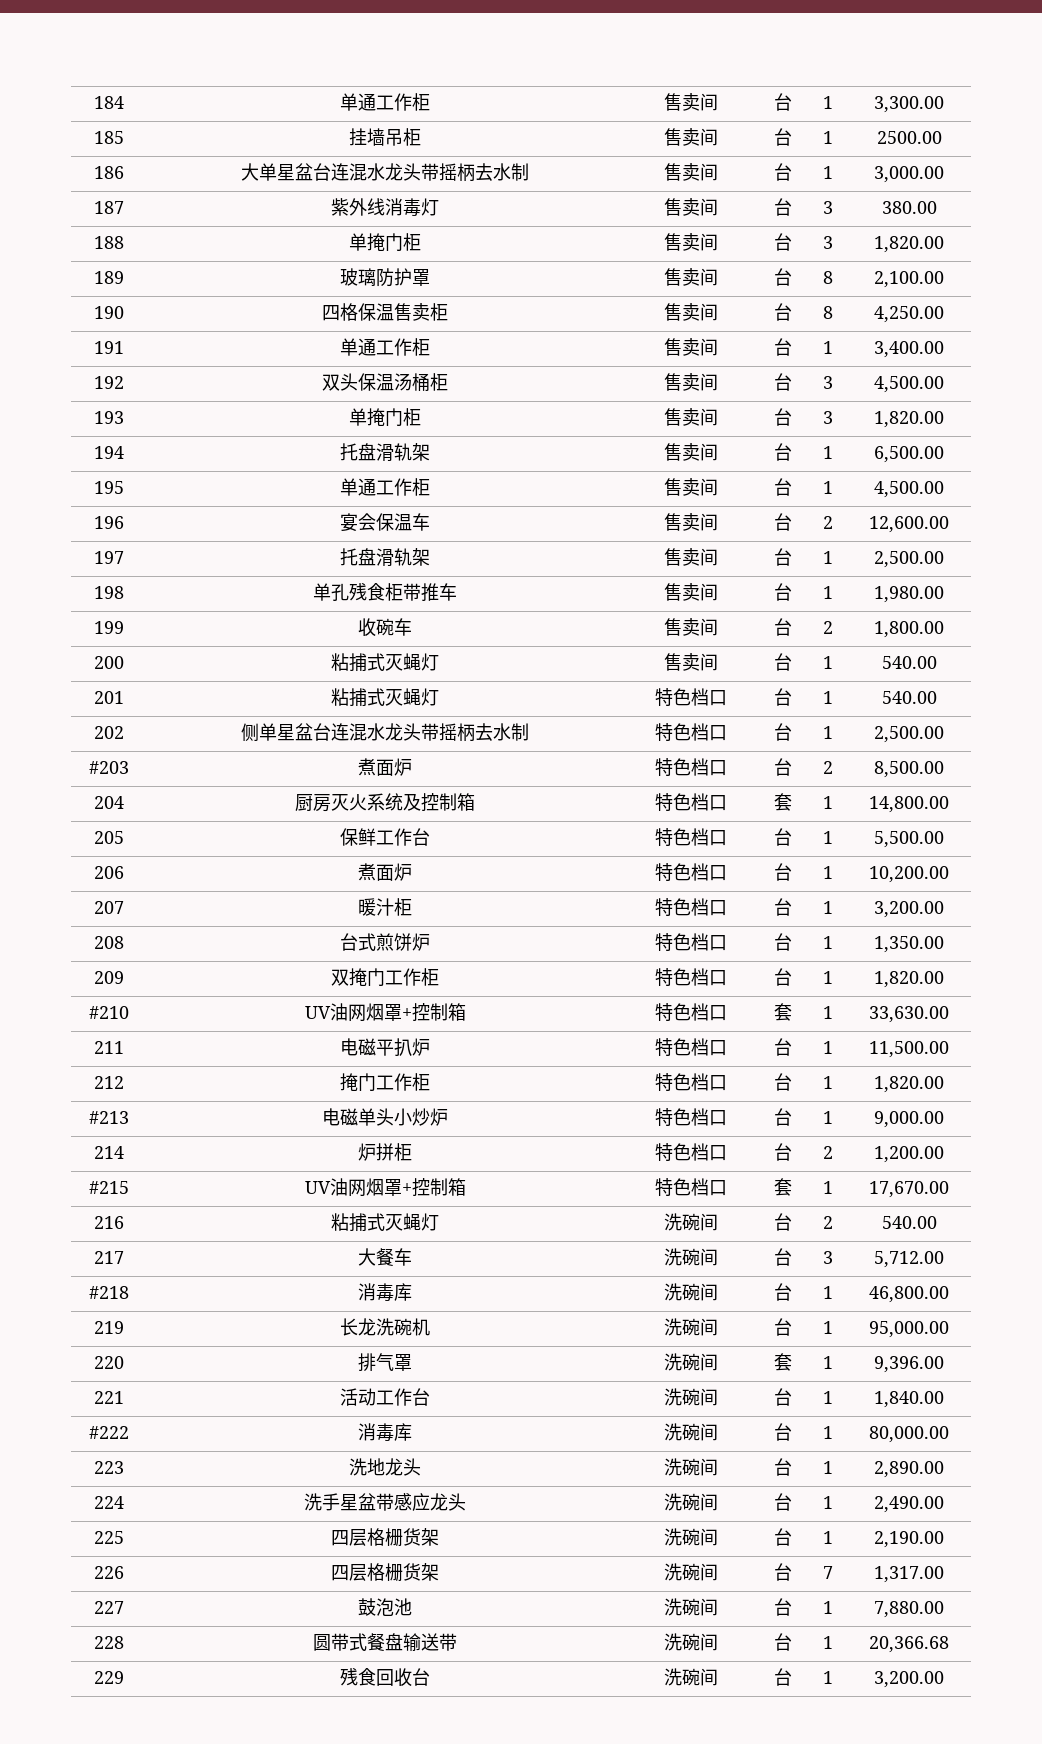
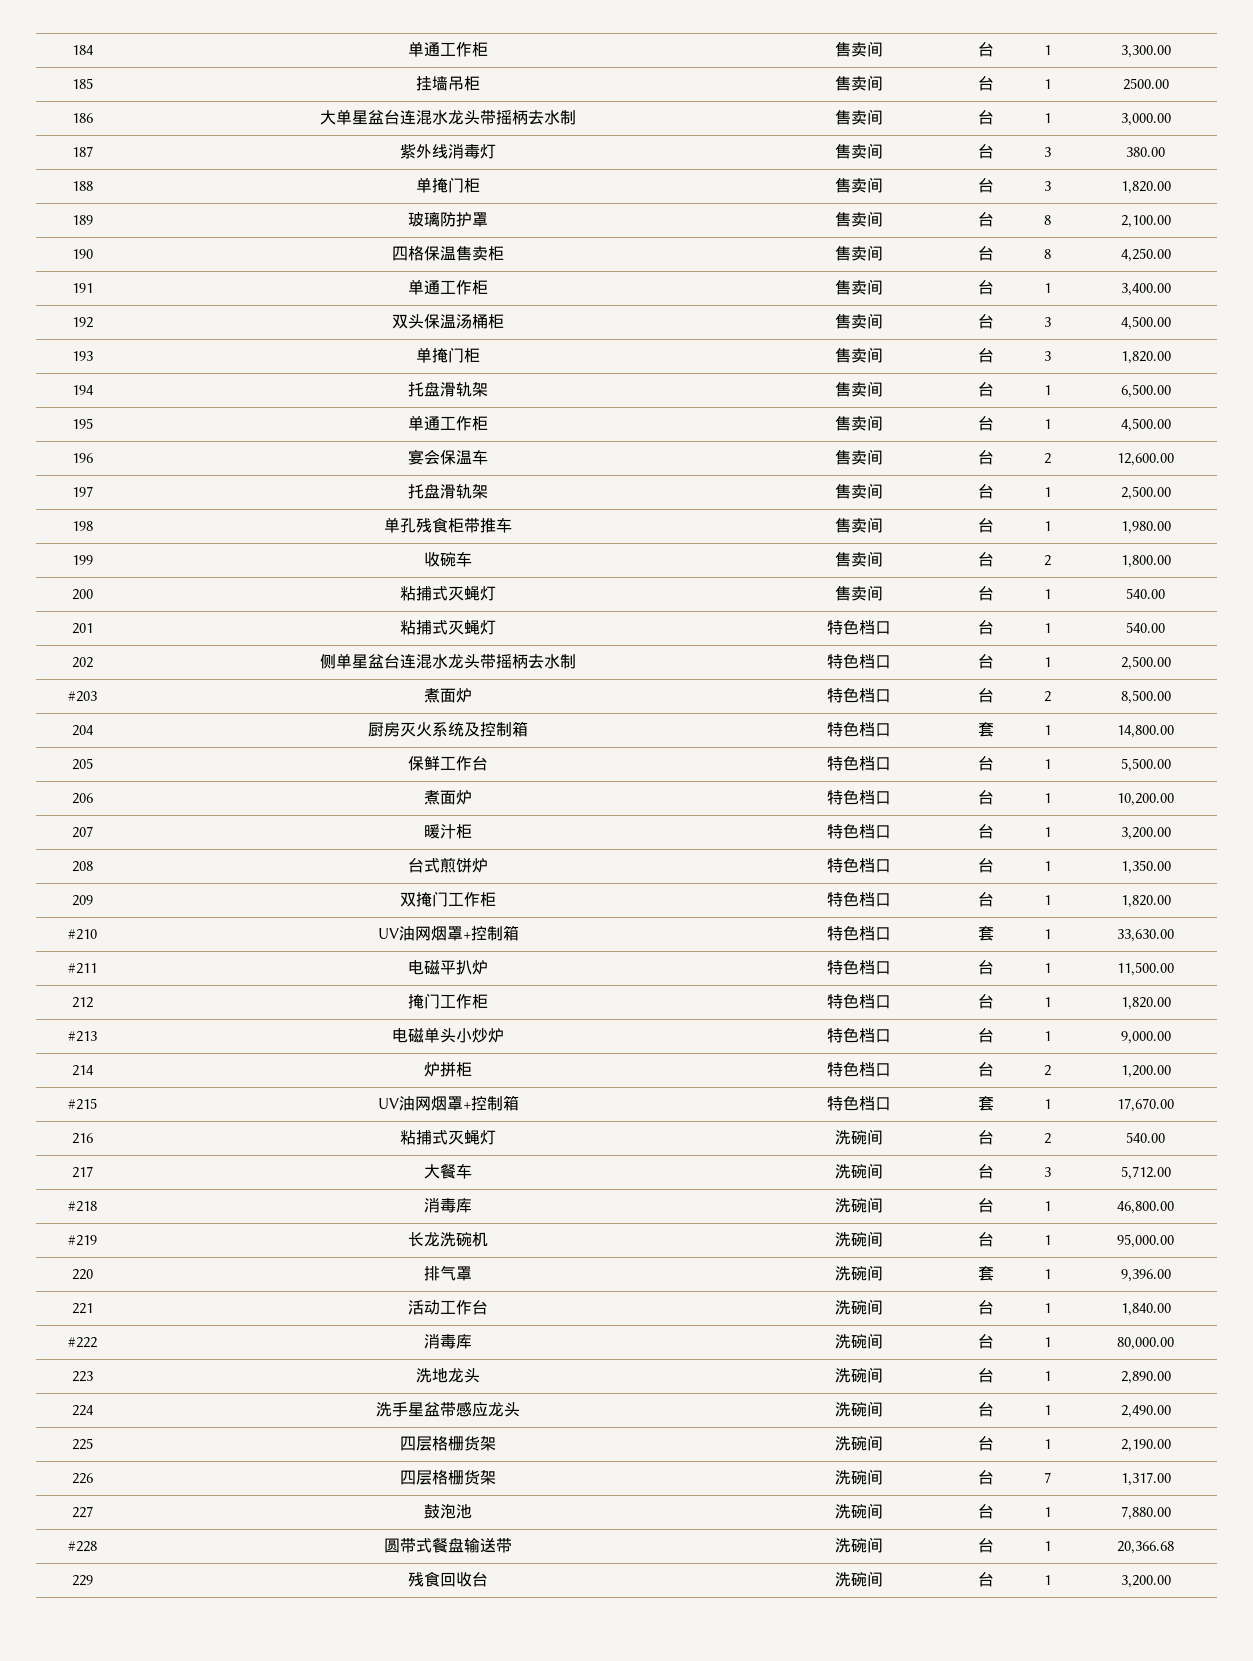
- 211 | 电磁平扒炉 | 特色档口 | 台 | 1 | 11,500.00
+ #211 | 电磁平扒炉 | 特色档口 | 台 | 1 | 11,500.00
- 219 | 长龙洗碗机 | 洗碗间 | 台 | 1 | 95,000.00
+ #219 | 长龙洗碗机 | 洗碗间 | 台 | 1 | 95,000.00
- 228 | 圆带式餐盘输送带 | 洗碗间 | 台 | 1 | 20,366.68
+ #228 | 圆带式餐盘输送带 | 洗碗间 | 台 | 1 | 20,366.68

